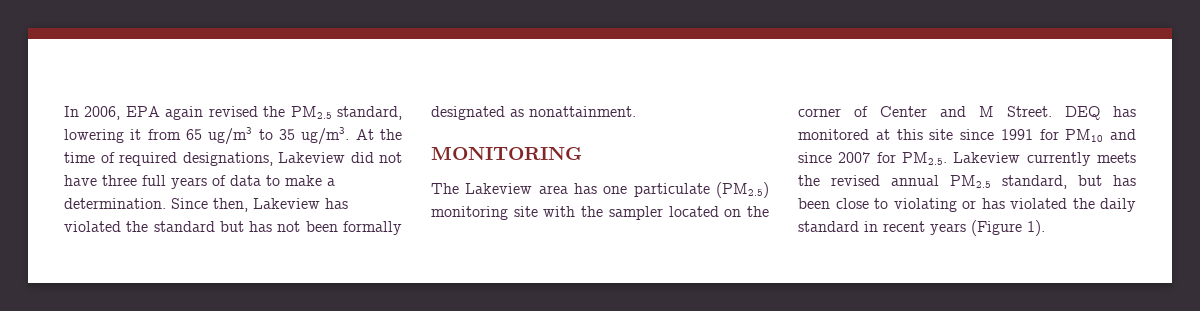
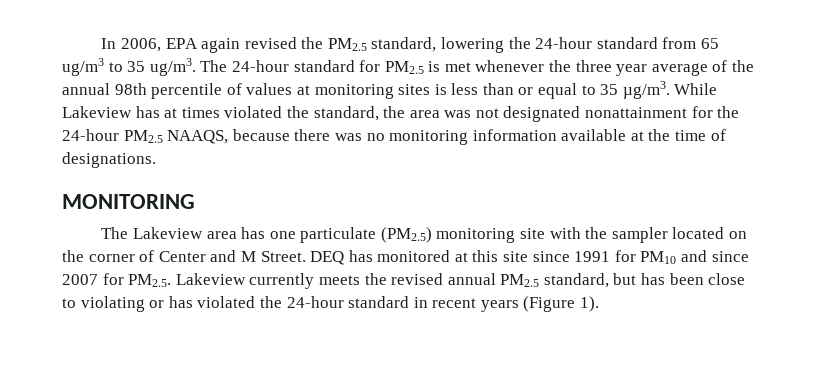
- In 2006, EPA again revised the PM2.5 standard, lowering it from 65 ug/m3 to 35 ug/m3.
+ In 2006, EPA again revised the PM2.5 standard, lowering the 24-hour standard from 65 ug/m3 to 35 ug/m3.
- At the time of required designations, Lakeview did not have three full years of data to make a determination. Since then, Lakeview has violated the standard but has not been formally designated as nonattainment.
+ The 24-hour standard for PM2.5 is met whenever the three year average of the annual 98th percentile of values at monitoring sites is less than or equal to 35 µg/m3. While Lakeview has at times violated the standard, the area was not designated nonattainment for the 24-hour PM2.5 NAAQS, because there was no monitoring information available at the time of designations.
- DEQ has monitored at this site since 1991 for PM10 and since 2007 for PM2.5. Lakeview currently meets the revised annual PM2.5 standard, but has been close to violating or has violated the daily standard in recent years (Figure 1).
+ DEQ has monitored at this site since 1991 for PM10 and since 2007 for PM2.5. Lakeview currently meets the revised annual PM2.5 standard, but has been close to violating or has violated the 24-hour standard in recent years (Figure 1).

